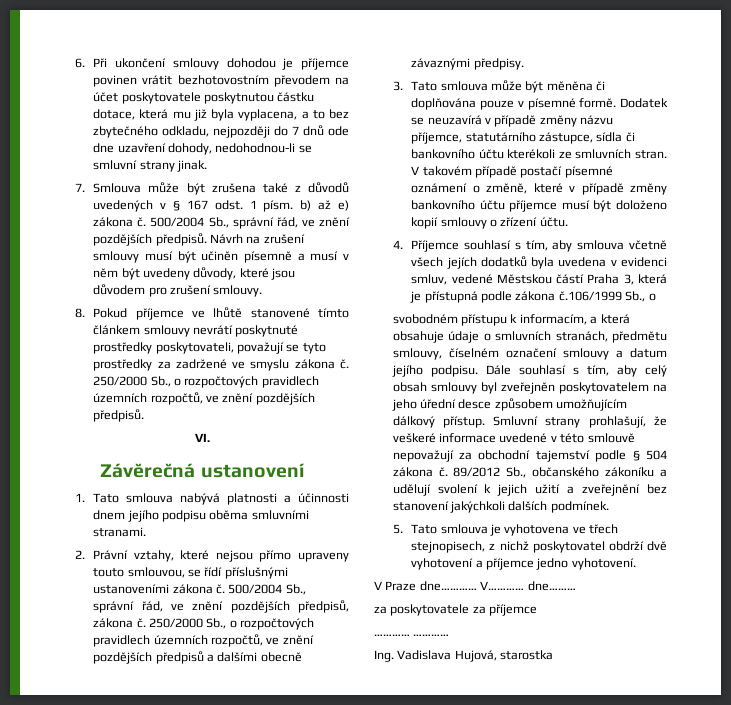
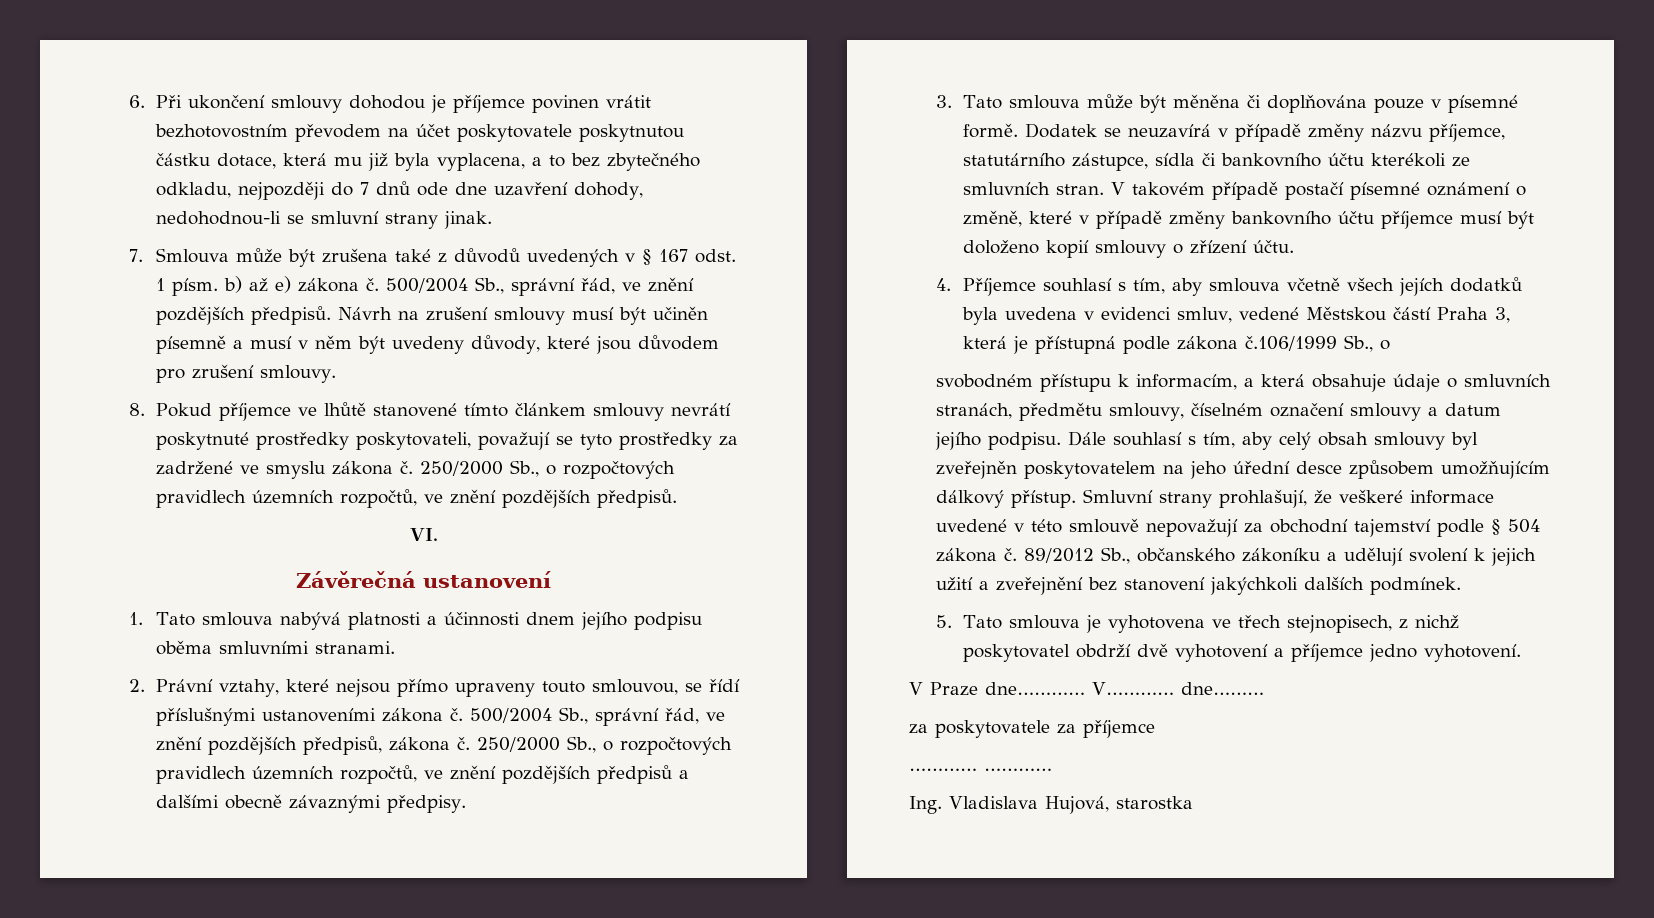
- Ing. Vadislava Hujová, starostka
+ Ing. Vladislava Hujová, starostka

